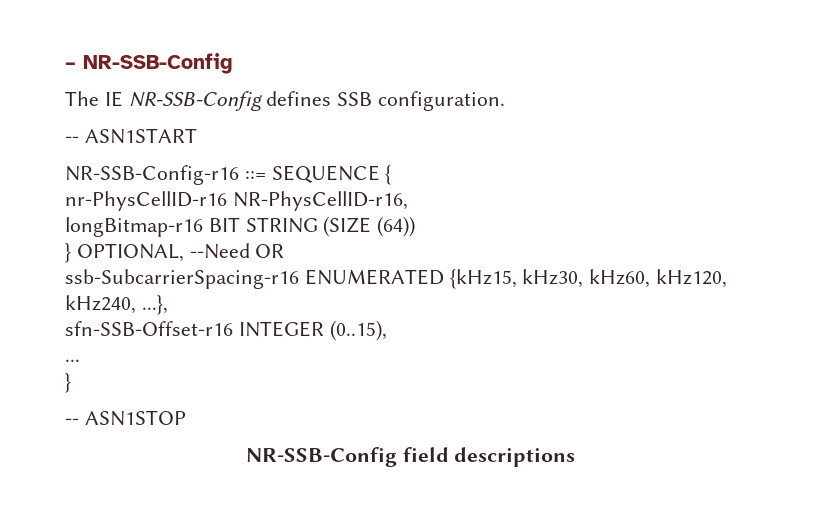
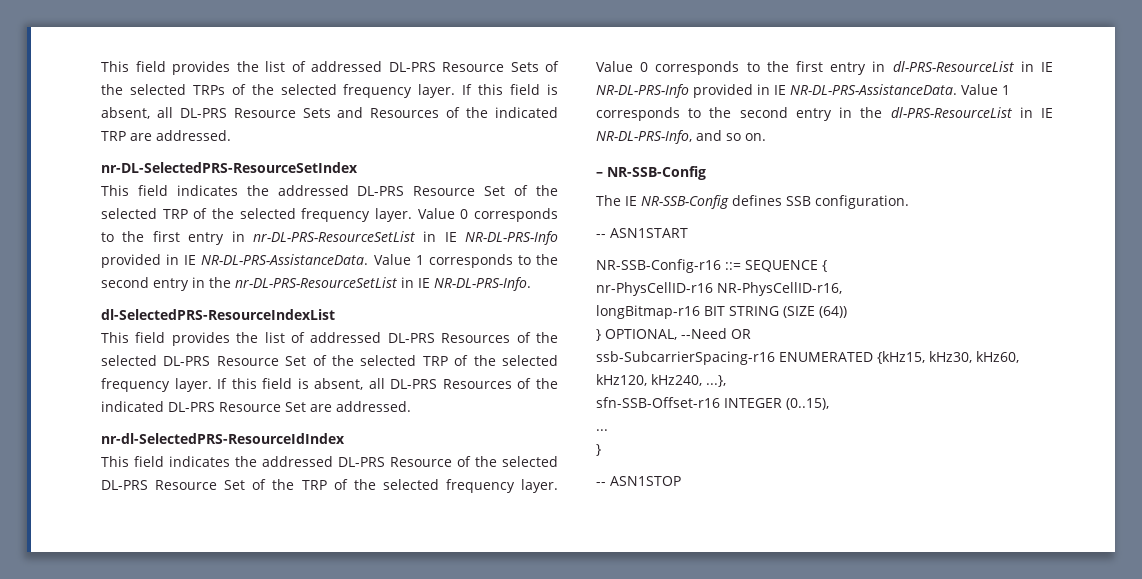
+ This field provides the list of addressed DL-PRS Resource Sets of the selected TRPs of the selected frequency layer. If this field is absent, all DL-PRS Resource Sets and Resources of the indicated TRP are addressed.
+ nr-DL-SelectedPRS-ResourceSetIndex
+ This field indicates the addressed DL-PRS Resource Set of the selected TRP of the selected frequency layer. Value 0 corresponds to the first entry in nr-DL-PRS-ResourceSetList in IE NR-DL-PRS-Info provided in IE NR-DL-PRS-AssistanceData. Value 1 corresponds to the second entry in the nr-DL-PRS-ResourceSetList in IE NR-DL-PRS-Info.
+ dl-SelectedPRS-ResourceIndexList
+ This field provides the list of addressed DL-PRS Resources of the selected DL-PRS Resource Set of the selected TRP of the selected frequency layer. If this field is absent, all DL-PRS Resources of the indicated DL-PRS Resource Set are addressed.
+ nr-dl-SelectedPRS-ResourceIdIndex
+ This field indicates the addressed DL-PRS Resource of the selected DL-PRS Resource Set of the TRP of the selected frequency layer. Value 0 corresponds to the first entry in dl-PRS-ResourceList in IE NR-DL-PRS-Info provided in IE NR-DL-PRS-AssistanceData. Value 1 corresponds to the second entry in the dl-PRS-ResourceList in IE NR-DL-PRS-Info, and so on.
- NR-SSB-Config field descriptions

